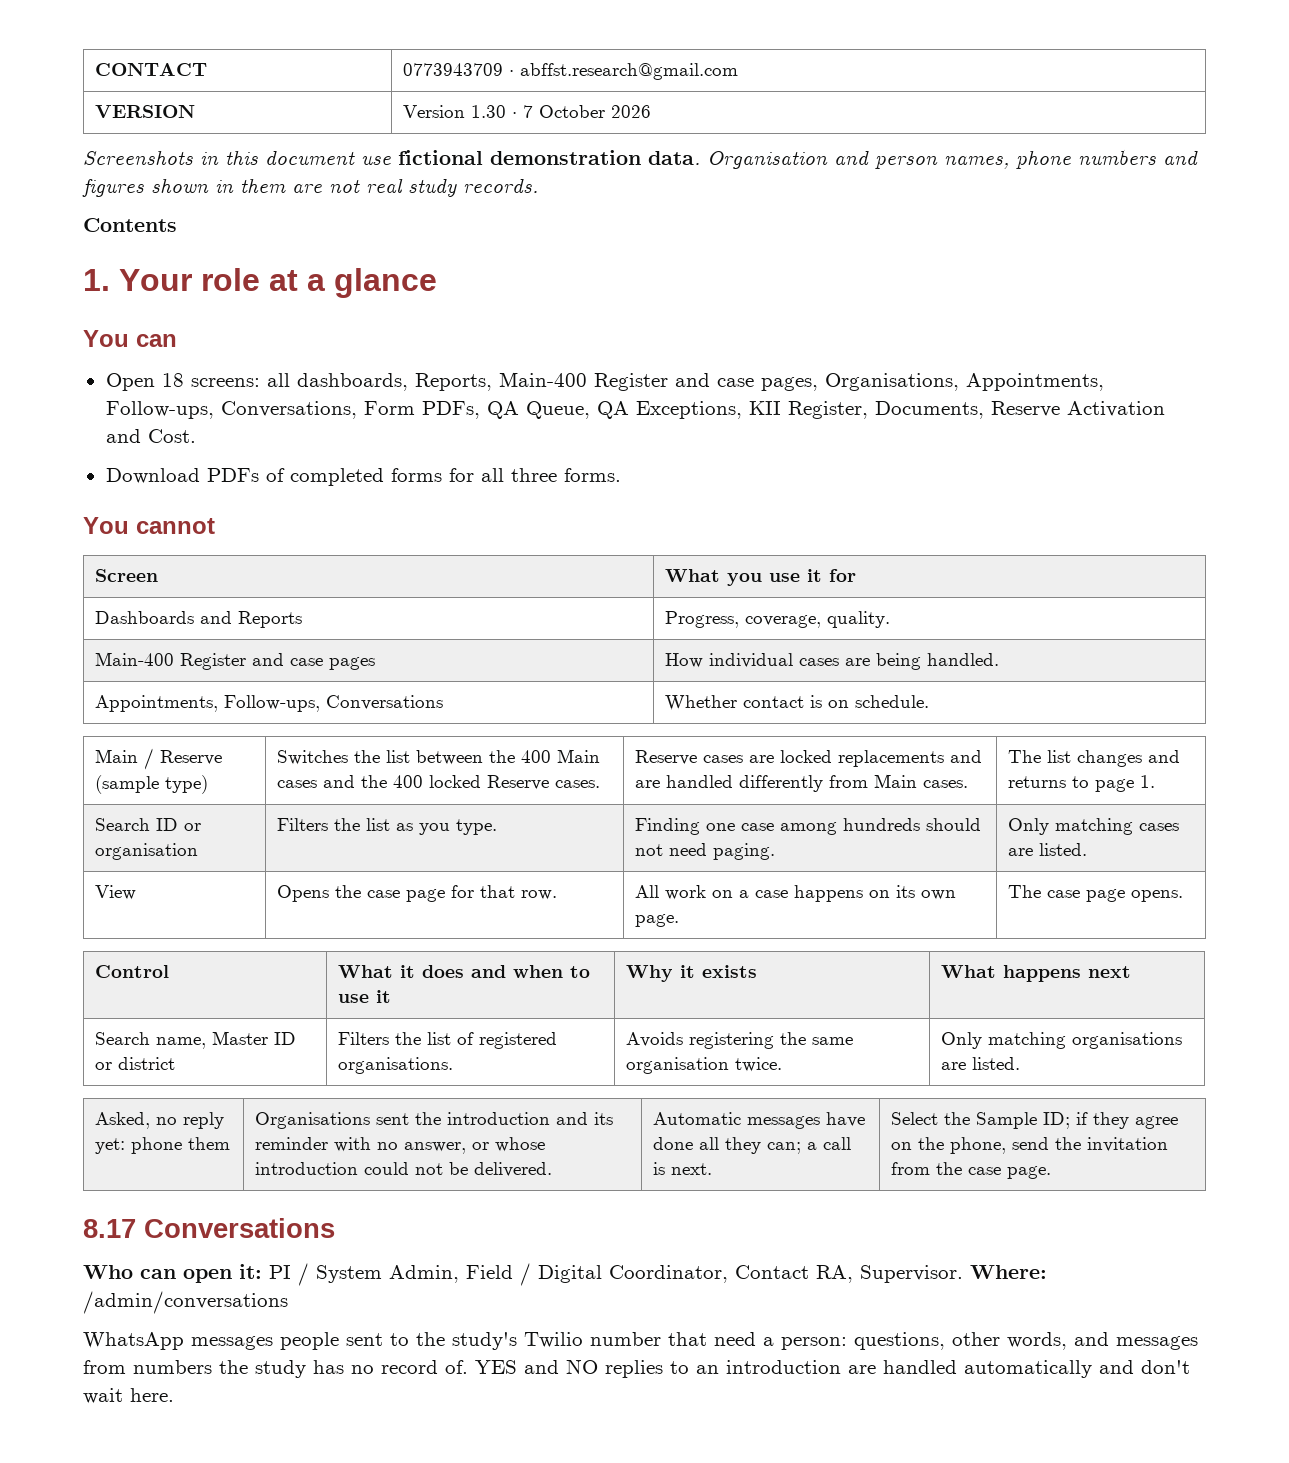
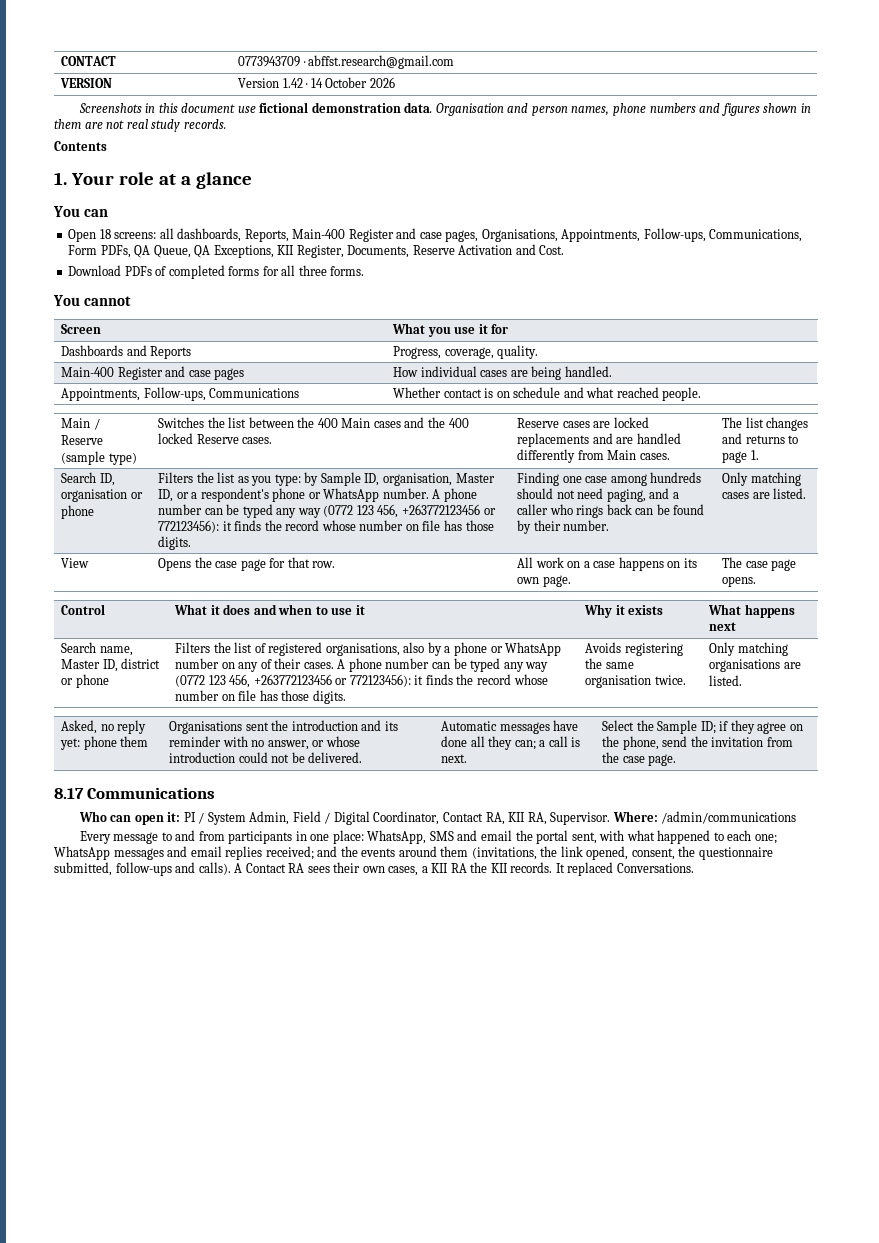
- VERSION | Version 1.30 · 7 October 2026
+ VERSION | Version 1.42 · 14 October 2026
- Open 18 screens: all dashboards, Reports, Main-400 Register and case pages, Organisations, Appointments, Follow-ups, Conversations, Form PDFs, QA Queue, QA Exceptions, KII Register, Documents, Reserve Activation and Cost.
+ Open 18 screens: all dashboards, Reports, Main-400 Register and case pages, Organisations, Appointments, Follow-ups, Communications, Form PDFs, QA Queue, QA Exceptions, KII Register, Documents, Reserve Activation and Cost.
- Appointments, Follow-ups, Conversations | Whether contact is on schedule.
+ Appointments, Follow-ups, Communications | Whether contact is on schedule and what reached people.
- Search ID or organisation
+ Search ID, organisation or phone
- Filters the list as you type.
+ Filters the list as you type: by Sample ID, organisation, Master ID, or a respondent's phone or WhatsApp number. A phone number can be typed any way (0772 123 456, +263772123456 or 772123456): it finds the record whose number on file has those digits.
- Finding one case among hundreds should not need paging.
+ Finding one case among hundreds should not need paging, and a caller who rings back can be found by their number.
- Search name, Master ID or district
+ Search name, Master ID, district or phone
- Filters the list of registered organisations.
+ Filters the list of registered organisations, also by a phone or WhatsApp number on any of their cases. A phone number can be typed any way (0772 123 456, +263772123456 or 772123456): it finds the record whose number on file has those digits.
- 8.17 Conversations
+ 8.17 Communications
- Who can open it: PI / System Admin, Field / Digital Coordinator, Contact RA, Supervisor. Where: /admin/conversations
- WhatsApp messages people sent to the study's Twilio number that need a person: questions, other words, and messages from numbers the study has no record of. YES and NO replies to an introduction are handled automatically and don't wait here.
+ Who can open it: PI / System Admin, Field / Digital Coordinator, Contact RA, KII RA, Supervisor. Where: /admin/communications
+ Every message to and from participants in one place: WhatsApp, SMS and email the portal sent, with what happened to each one; WhatsApp messages and email replies received; and the events around them (invitations, the link opened, consent, the questionnaire submitted, follow-ups and calls). A Contact RA sees their own cases, a KII RA the KII records. It replaced Conversations.

